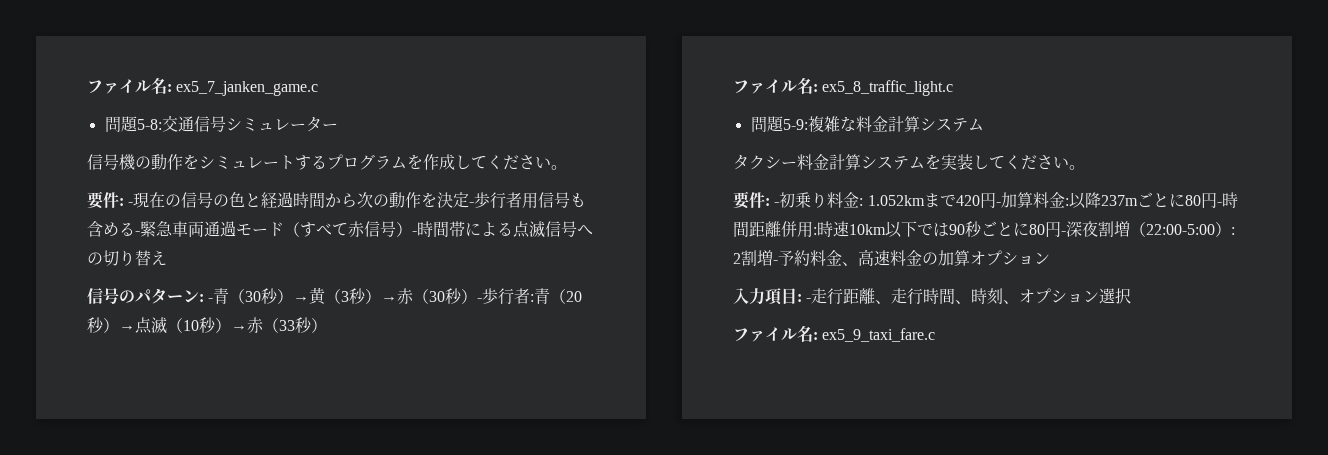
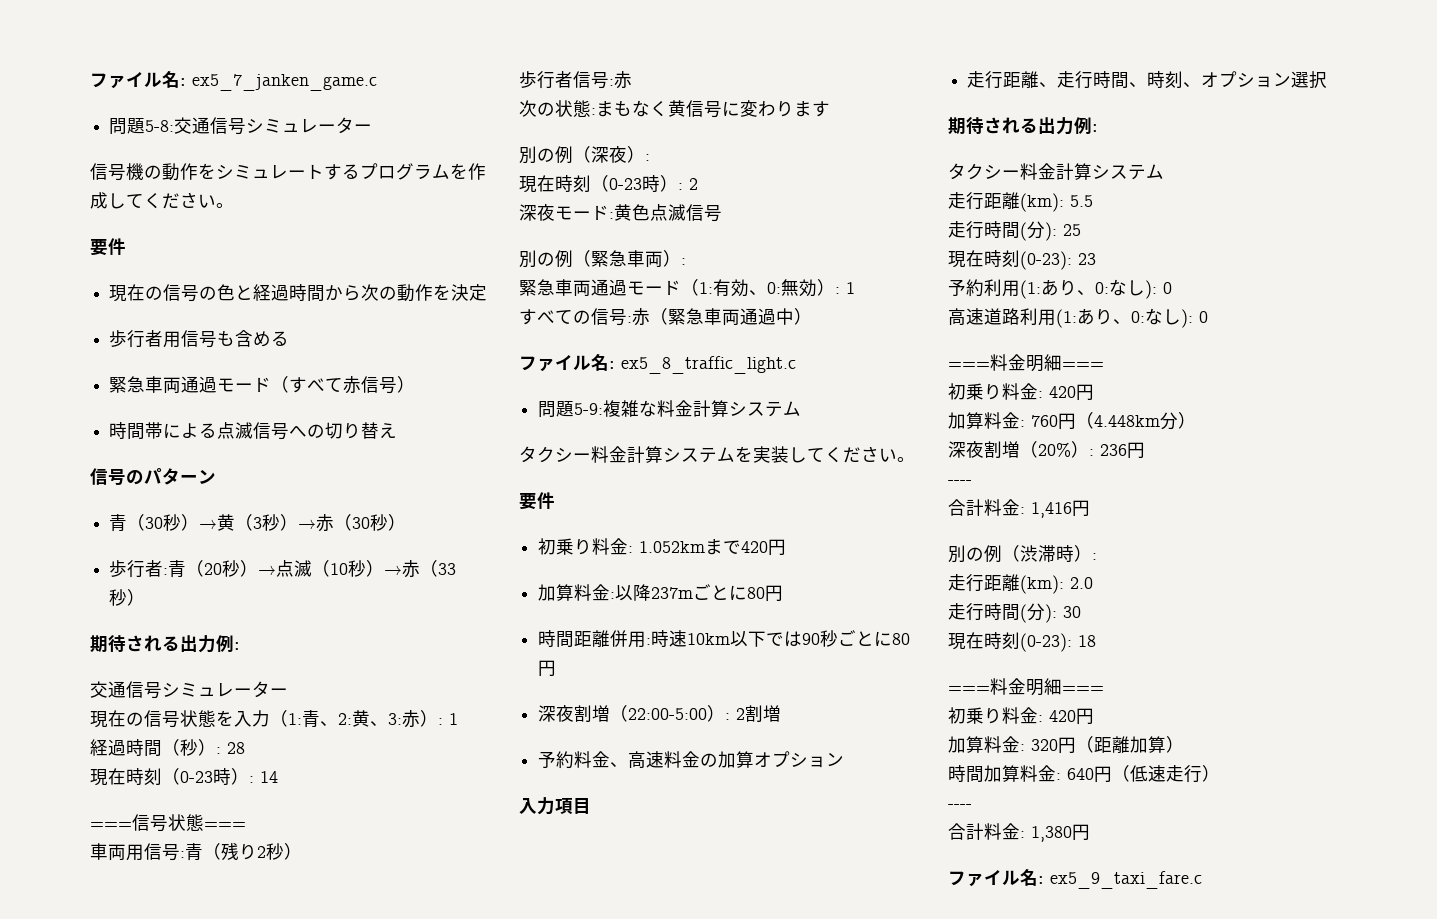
  信号機の動作をシミュレートするプログラムを作成してください。
- 要件: -現在の信号の色と経過時間から次の動作を決定-歩行者用信号も含める-緊急車両通過モード（すべて赤信号）-時間帯による点滅信号への切り替え
+ 要件
+ 現在の信号の色と経過時間から次の動作を決定
+ 歩行者用信号も含める
+ 緊急車両通過モード（すべて赤信号）
+ 時間帯による点滅信号への切り替え
- 信号のパターン: -青（30秒）→黄（3秒）→赤（30秒）-歩行者:青（20秒）→点滅（10秒）→赤（33秒）
+ 信号のパターン
+ 青（30秒）→黄（3秒）→赤（30秒）
+ 歩行者:青（20秒）→点滅（10秒）→赤（33秒）
+ 期待される出力例:
+ 交通信号シミュレーター
+ 現在の信号状態を入力（1:青、2:黄、3:赤）: 1
+ 経過時間（秒）: 28
+ 現在時刻（0-23時）: 14
+ ===信号状態===
+ 車両用信号:青（残り2秒）
+ 歩行者信号:赤
+ 次の状態:まもなく黄信号に変わります
+ 別の例（深夜）:
+ 現在時刻（0-23時）: 2
+ 深夜モード:黄色点滅信号
+ 別の例（緊急車両）:
+ 緊急車両通過モード（1:有効、0:無効）: 1
+ すべての信号:赤（緊急車両通過中）
  タクシー料金計算システムを実装してください。
- 要件: -初乗り料金: 1.052kmまで420円-加算料金:以降237mごとに80円-時間距離併用:時速10km以下では90秒ごとに80円-深夜割増（22:00-5:00）: 2割増-予約料金、高速料金の加算オプション
+ 要件
+ 初乗り料金: 1.052kmまで420円
+ 加算料金:以降237mごとに80円
+ 時間距離併用:時速10km以下では90秒ごとに80円
+ 深夜割増（22:00-5:00）: 2割増
+ 予約料金、高速料金の加算オプション
- 入力項目: -走行距離、走行時間、時刻、オプション選択
+ 入力項目
+ 走行距離、走行時間、時刻、オプション選択
+ 期待される出力例:
+ タクシー料金計算システム
+ 走行距離(km): 5.5
+ 走行時間(分): 25
+ 現在時刻(0-23): 23
+ 予約利用(1:あり、0:なし): 0
+ 高速道路利用(1:あり、0:なし): 0
+ ===料金明細===
+ 初乗り料金: 420円
+ 加算料金: 760円（4.448km分）
+ 深夜割増（20%）: 236円
+ ----
+ 合計料金: 1,416円
+ 別の例（渋滞時）:
+ 走行距離(km): 2.0
+ 走行時間(分): 30
+ 現在時刻(0-23): 18
+ ===料金明細===
+ 初乗り料金: 420円
+ 加算料金: 320円（距離加算）
+ 時間加算料金: 640円（低速走行）
+ ----
+ 合計料金: 1,380円

